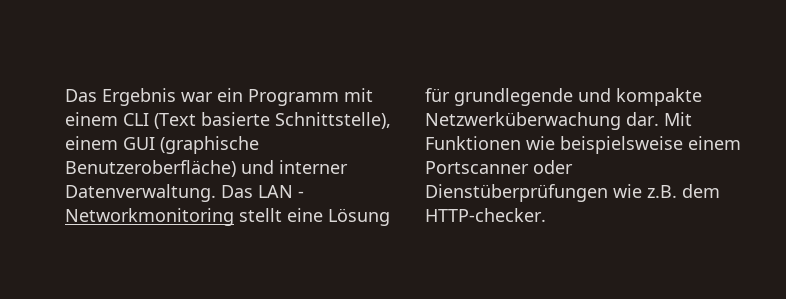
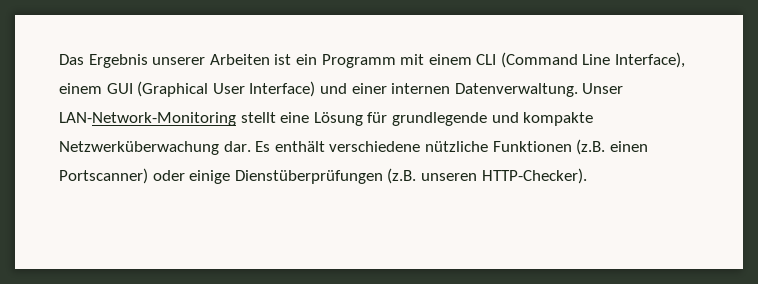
- Das Ergebnis war ein Programm mit einem CLI (Text basierte Schnittstelle), einem GUI (graphische Benutzeroberfläche) und interner Datenverwaltung. Das LAN - Networkmonitoring stellt eine Lösung für grundlegende und kompakte Netzwerküberwachung dar.
+ Das Ergebnis unserer Arbeiten ist ein Programm mit einem CLI (Command Line Interface), einem GUI (Graphical User Interface) und einer internen Datenverwaltung. Unser LAN-Network-Monitoring stellt eine Lösung für grundlegende und kompakte Netzwerküberwachung dar.
- Mit Funktionen wie beispielsweise einem Portscanner oder Dienstüberprüfungen wie z.B. dem HTTP-checker.
+ Es enthält verschiedene nützliche Funktionen (z.B. einen Portscanner) oder einige Dienstüberprüfungen (z.B. unseren HTTP-Checker).

